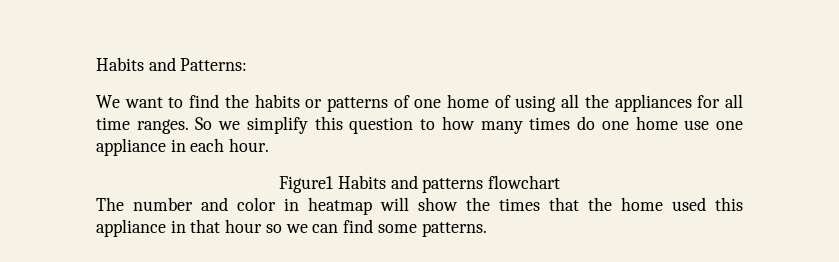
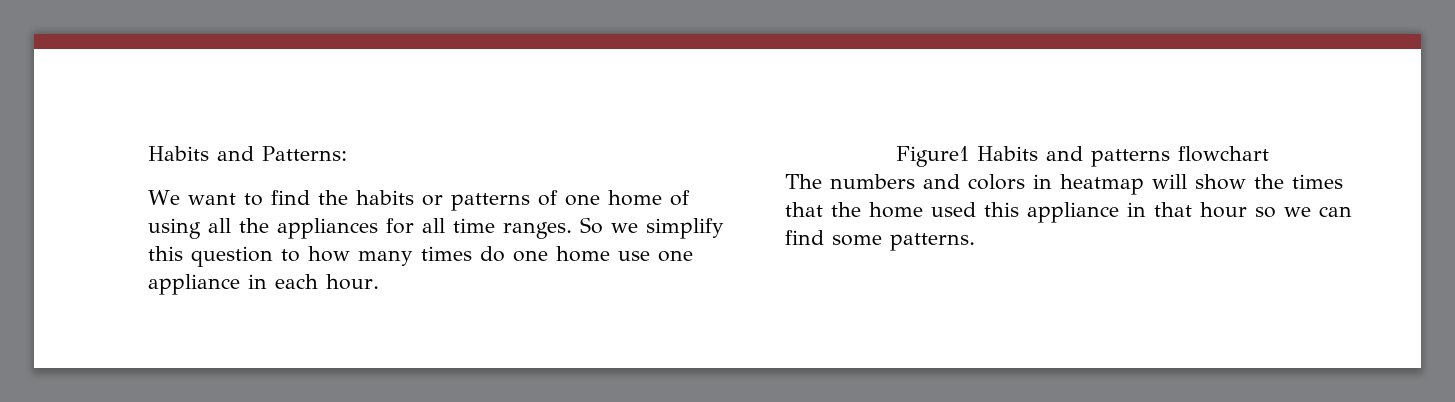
- The number and color in heatmap will show the times that the home used this appliance in that hour so we can find some patterns.
+ The numbers and colors in heatmap will show the times that the home used this appliance in that hour so we can find some patterns.

